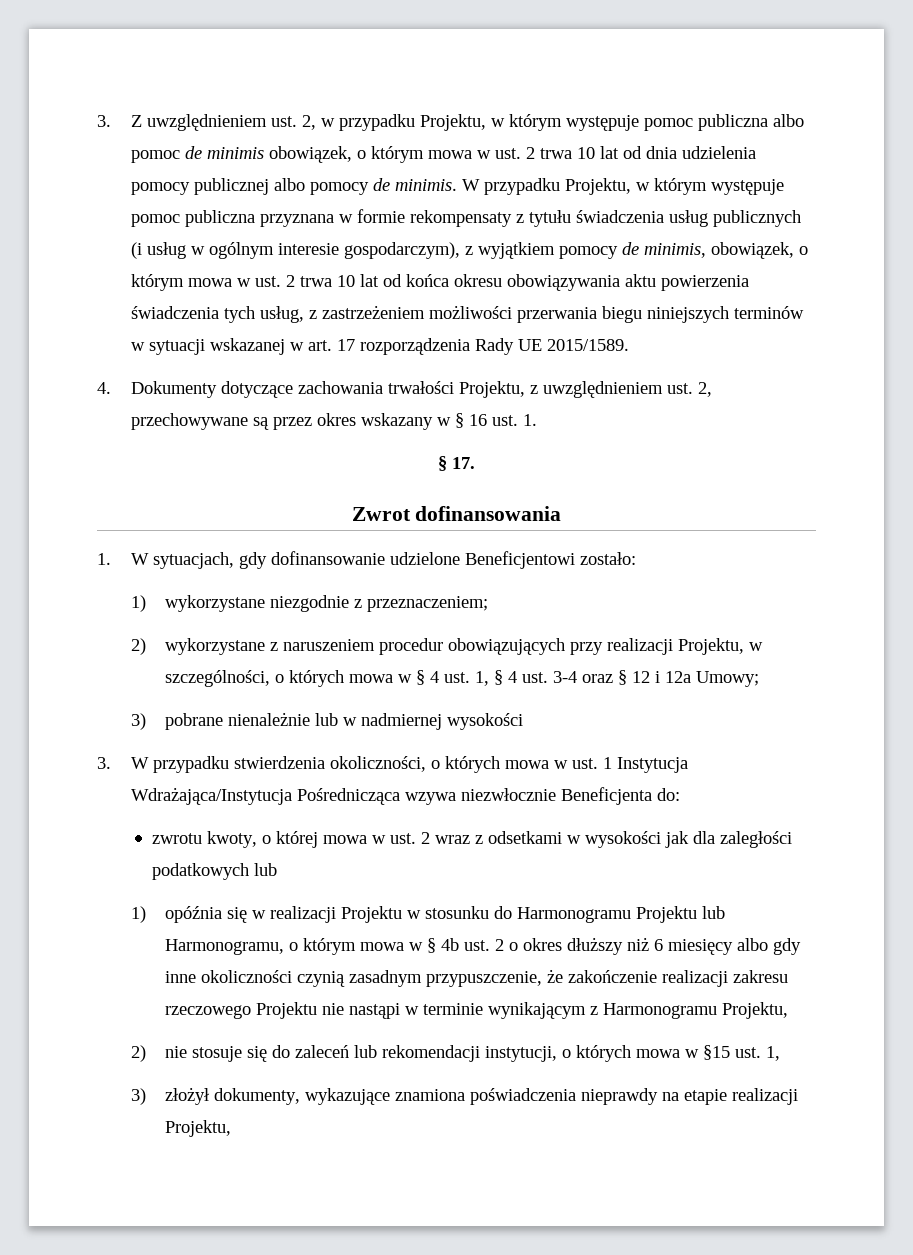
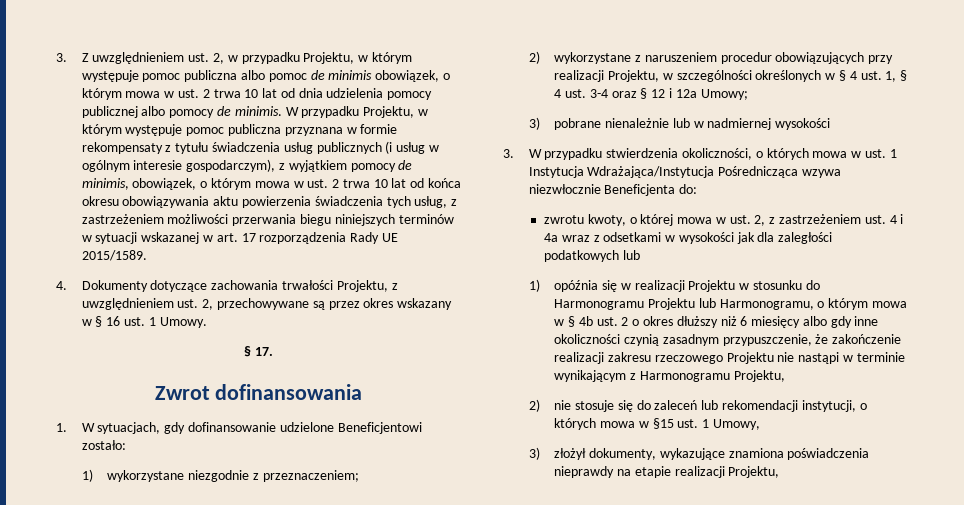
- 4. Dokumenty dotyczące zachowania trwałości Projektu, z uwzględnieniem ust. 2, przechowywane są przez okres wskazany w § 16 ust. 1.
+ 4. Dokumenty dotyczące zachowania trwałości Projektu, z uwzględnieniem ust. 2, przechowywane są przez okres wskazany w § 16 ust. 1 Umowy.
- 2) wykorzystane z naruszeniem procedur obowiązujących przy realizacji Projektu, w szczególności, o których mowa w § 4 ust. 1, § 4 ust. 3-4 oraz § 12 i 12a Umowy;
+ 2) wykorzystane z naruszeniem procedur obowiązujących przy realizacji Projektu, w szczególności określonych w § 4 ust. 1, § 4 ust. 3-4 oraz § 12 i 12a Umowy;
- zwrotu kwoty, o której mowa w ust. 2 wraz z odsetkami w wysokości jak dla zaległości podatkowych lub
+ zwrotu kwoty, o której mowa w ust. 2, z zastrzeżeniem ust. 4 i 4a wraz z odsetkami w wysokości jak dla zaległości podatkowych lub
- 2) nie stosuje się do zaleceń lub rekomendacji instytucji, o których mowa w §15 ust. 1,
+ 2) nie stosuje się do zaleceń lub rekomendacji instytucji, o których mowa w §15 ust. 1 Umowy,

